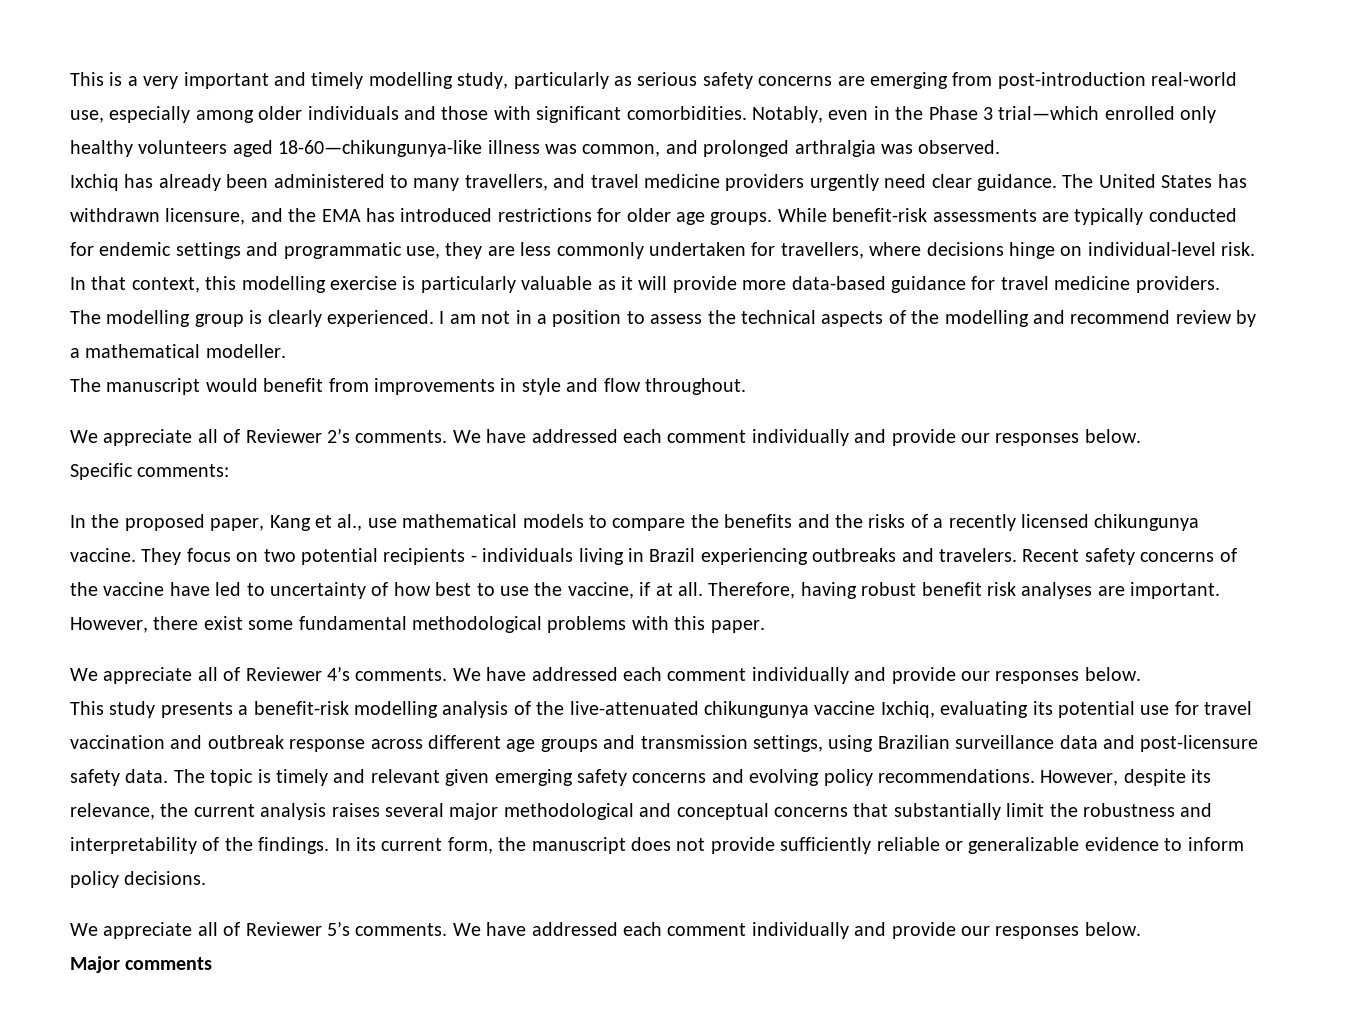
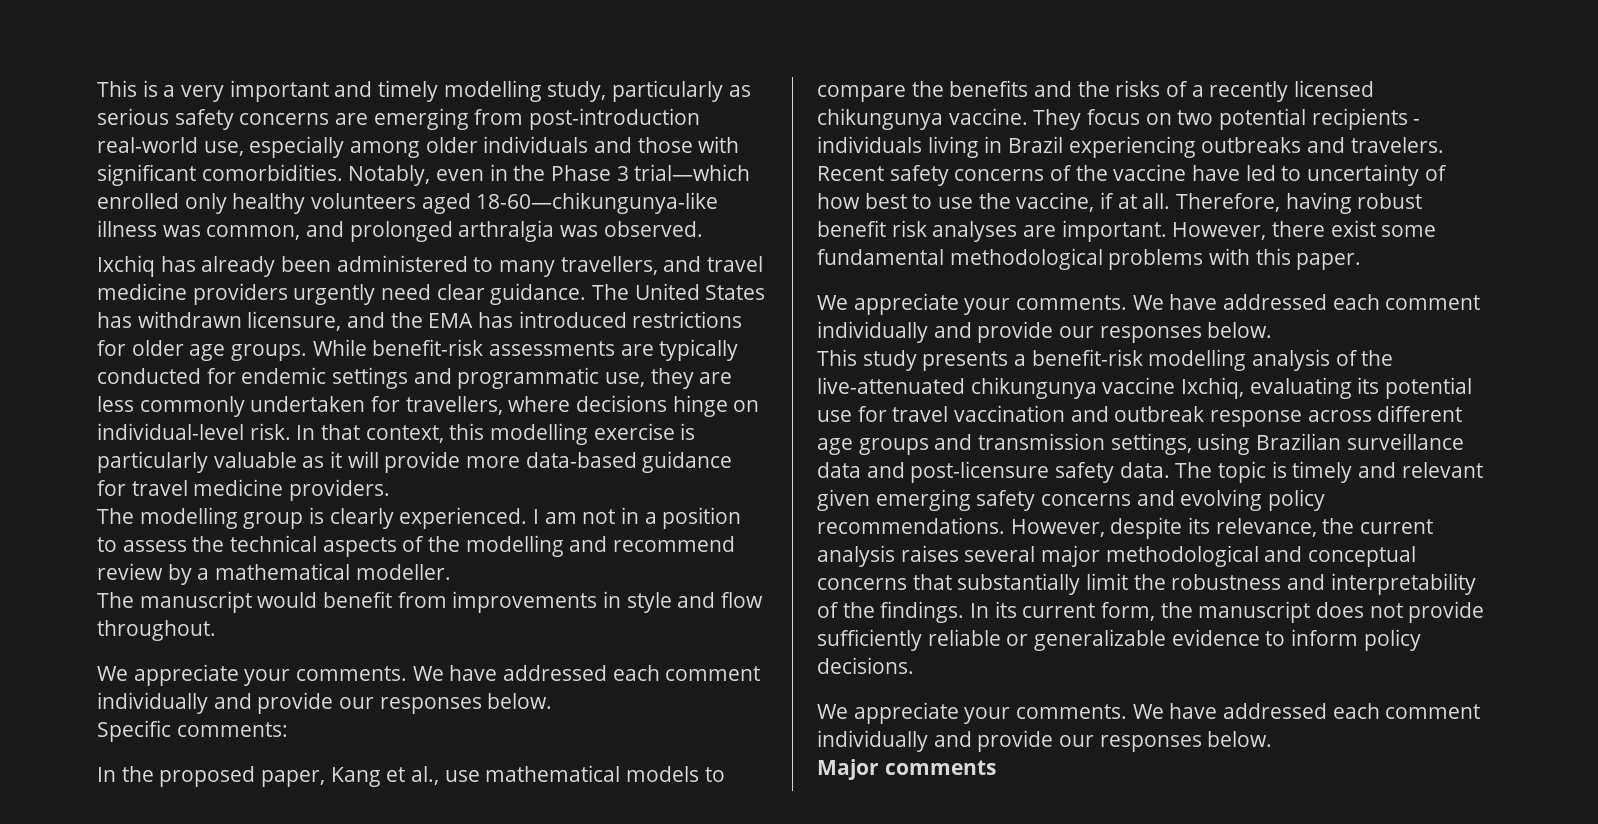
  The manuscript would benefit from improvements in style and flow throughout.
- We appreciate all of Reviewer 2’s comments.
+ We appreciate your comments.
  However, there exist some fundamental methodological problems with this paper.
- We appreciate all of Reviewer 4’s comments.
+ We appreciate your comments.
  In its current form, the manuscript does not provide sufficiently reliable or generalizable evidence to inform policy decisions.
- We appreciate all of Reviewer 5’s comments.
+ We appreciate your comments.

